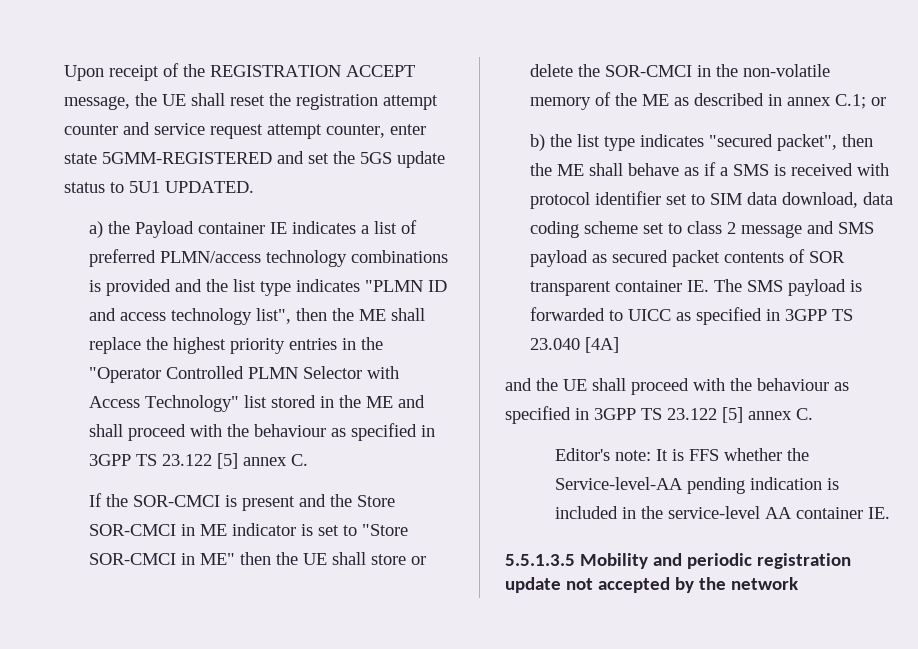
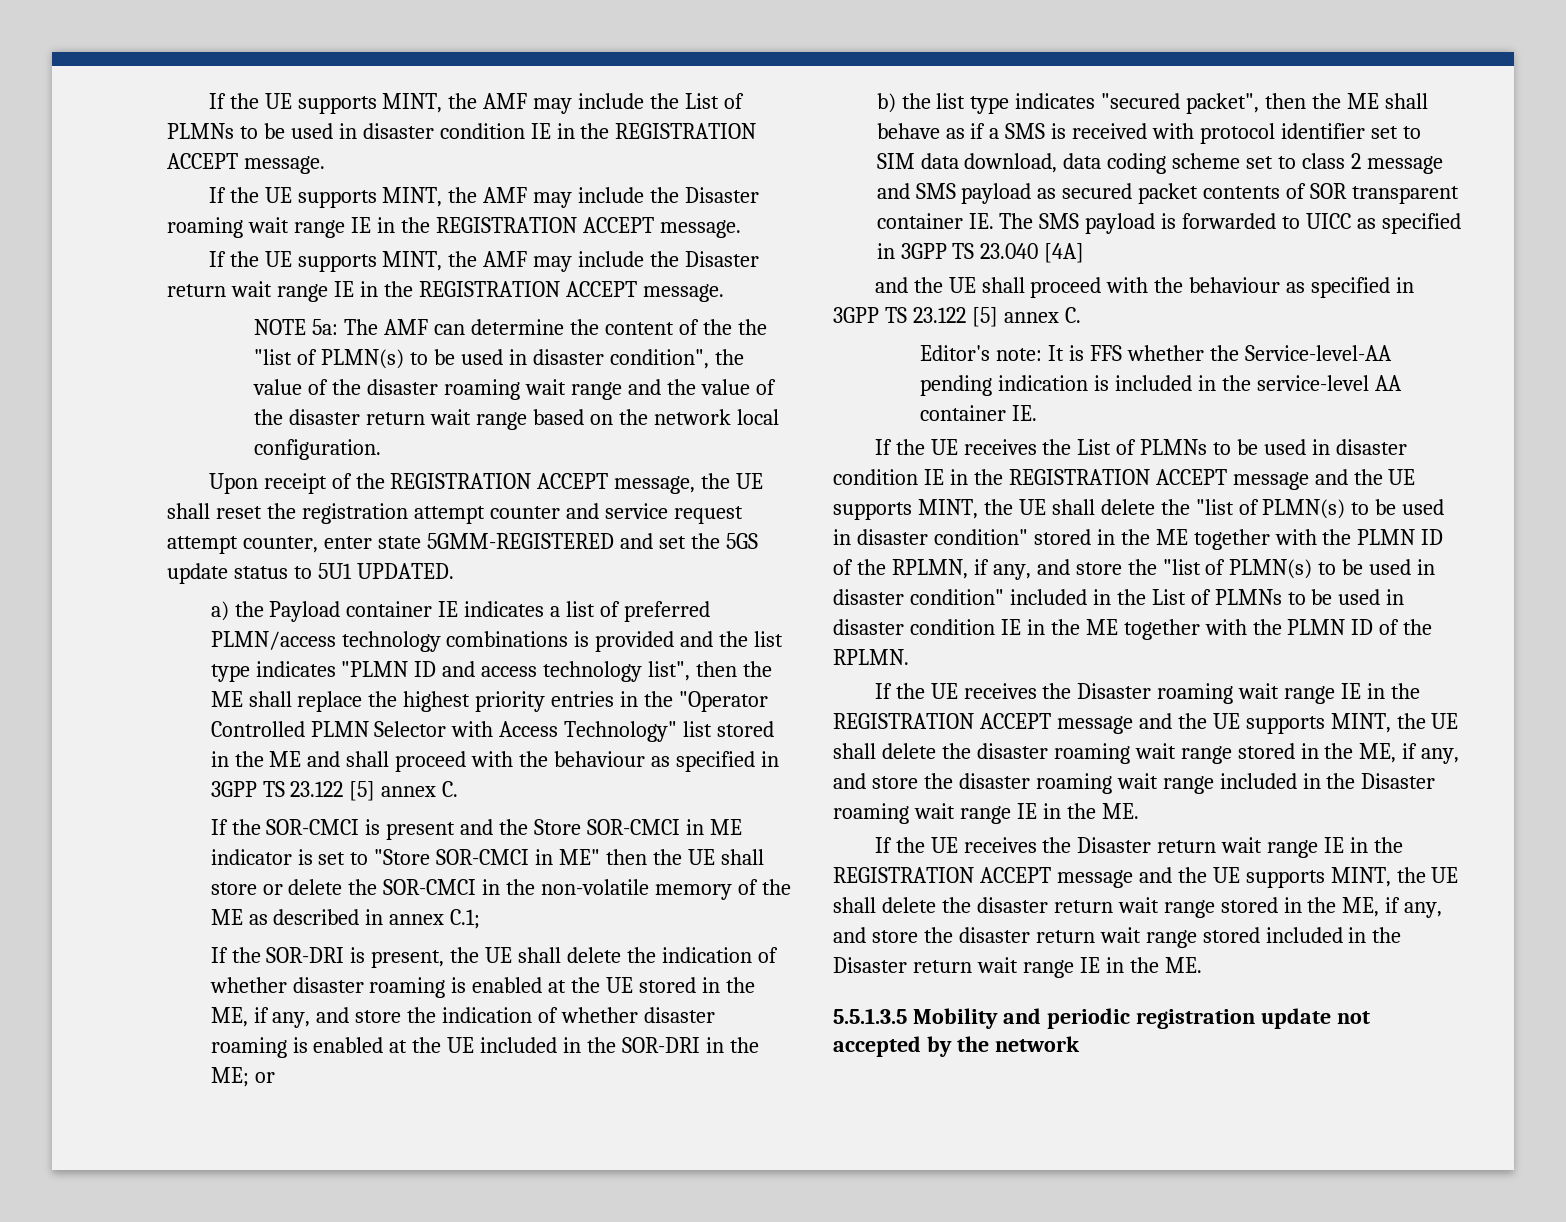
+ If the UE supports MINT, the AMF may include the List of PLMNs to be used in disaster condition IE in the REGISTRATION ACCEPT message.
+ If the UE supports MINT, the AMF may include the Disaster roaming wait range IE in the REGISTRATION ACCEPT message.
+ If the UE supports MINT, the AMF may include the Disaster return wait range IE in the REGISTRATION ACCEPT message.
+ NOTE 5a: The AMF can determine the content of the the "list of PLMN(s) to be used in disaster condition", the value of the disaster roaming wait range and the value of the disaster return wait range based on the network local configuration.
- If the SOR-CMCI is present and the Store SOR-CMCI in ME indicator is set to "Store SOR-CMCI in ME" then the UE shall store or delete the SOR-CMCI in the non-volatile memory of the ME as described in annex C.1; or
+ If the SOR-CMCI is present and the Store SOR-CMCI in ME indicator is set to "Store SOR-CMCI in ME" then the UE shall store or delete the SOR-CMCI in the non-volatile memory of the ME as described in annex C.1;
+ If the SOR-DRI is present, the UE shall delete the indication of whether disaster roaming is enabled at the UE stored in the ME, if any, and store the indication of whether disaster roaming is enabled at the UE included in the SOR-DRI in the ME; or
+ If the UE receives the List of PLMNs to be used in disaster condition IE in the REGISTRATION ACCEPT message and the UE supports MINT, the UE shall delete the "list of PLMN(s) to be used in disaster condition" stored in the ME together with the PLMN ID of the RPLMN, if any, and store the "list of PLMN(s) to be used in disaster condition" included in the List of PLMNs to be used in disaster condition IE in the ME together with the PLMN ID of the RPLMN.
+ If the UE receives the Disaster roaming wait range IE in the REGISTRATION ACCEPT message and the UE supports MINT, the UE shall delete the disaster roaming wait range stored in the ME, if any, and store the disaster roaming wait range included in the Disaster roaming wait range IE in the ME.
+ If the UE receives the Disaster return wait range IE in the REGISTRATION ACCEPT message and the UE supports MINT, the UE shall delete the disaster return wait range stored in the ME, if any, and store the disaster return wait range stored included in the Disaster return wait range IE in the ME.

